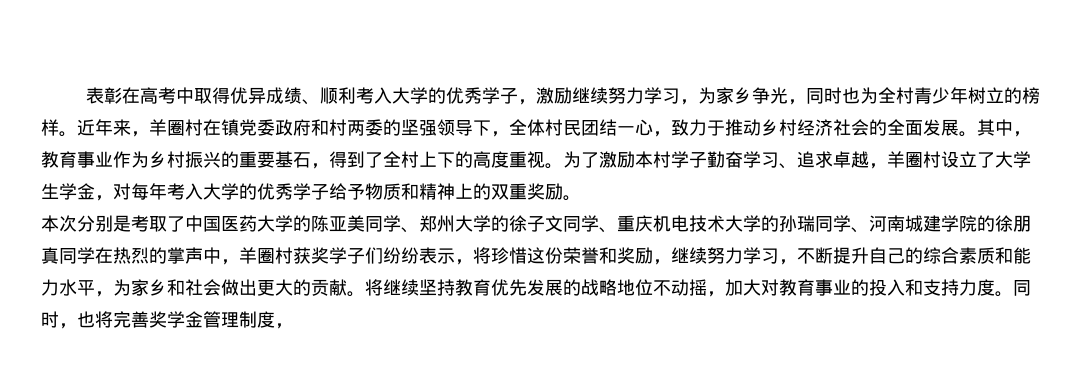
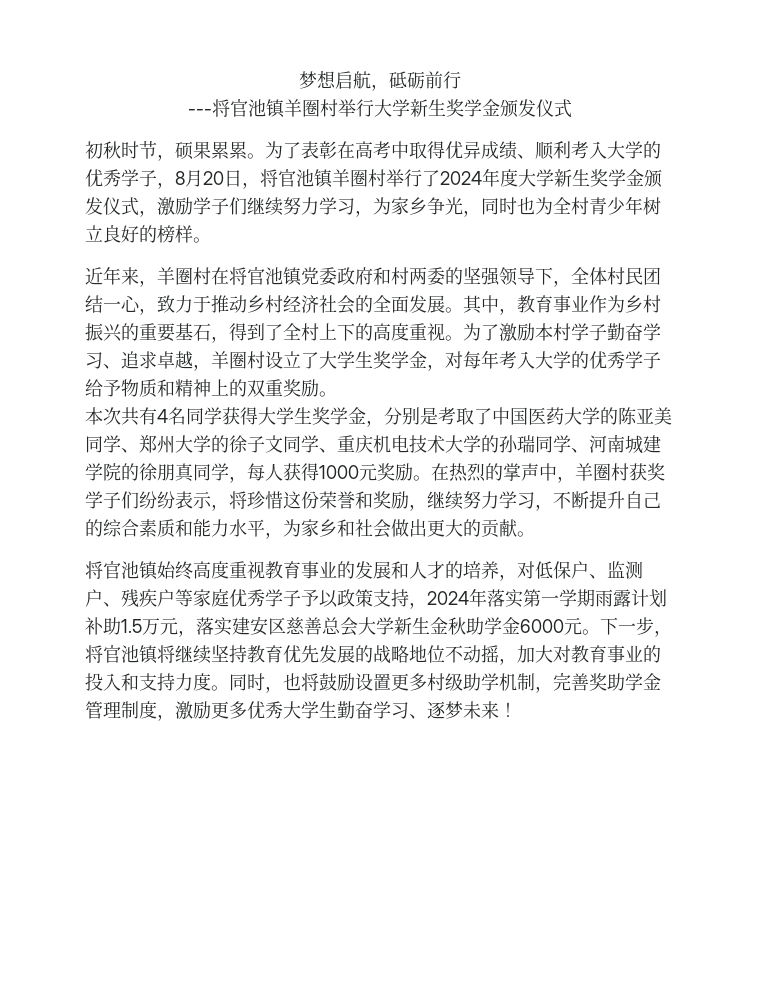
- 表彰在高考中取得优异成绩、顺利考入大学的优秀学子，激励继续努力学习，为家乡争光，同时也为全村青少年树立的榜样。近年来，羊圈村在镇党委政府和村两委的坚强领导下，全体村民团结一心，致力于推动乡村经济社会的全面发展。
+ 梦想启航，砥砺前行
+ ---将官池镇羊圈村举行大学新生奖学金颁发仪式
+ 初秋时节，硕果累累。为了表彰在高考中取得优异成绩、顺利考入大学的优秀学子，8月20日，将官池镇羊圈村举行了2024年度大学新生奖学金颁发仪式，激励学子们继续努力学习，为家乡争光，同时也为全村青少年树立良好的榜样。
+ 近年来，羊圈村在将官池镇党委政府和村两委的坚强领导下，全体村民团结一心，致力于推动乡村经济社会的全面发展。
- 为了激励本村学子勤奋学习、追求卓越，羊圈村设立了大学生学金，对每年考入大学的优秀学子给予物质和精神上的双重奖励。
+ 为了激励本村学子勤奋学习、追求卓越，羊圈村设立了大学生奖学金，对每年考入大学的优秀学子给予物质和精神上的双重奖励。
- 本次分别是考取了中国医药大学的陈亚美同学、郑州大学的徐子文同学、重庆机电技术大学的孙瑞同学、河南城建学院的徐朋真同学在热烈的掌声中，羊圈村获奖学子们纷纷表示，将珍惜这份荣誉和奖励，继续努力学习，不断提升自己的综合素质和能力水平，为家乡和社会做出更大的贡献。将继续坚持教育优先发展的战略地位不动摇，加大对教育事业的投入和支持力度。
+ 本次共有4名同学获得大学生奖学金，分别是考取了中国医药大学的陈亚美同学、郑州大学的徐子文同学、重庆机电技术大学的孙瑞同学、河南城建学院的徐朋真同学，每人获得1000元奖励。在热烈的掌声中，羊圈村获奖学子们纷纷表示，将珍惜这份荣誉和奖励，继续努力学习，不断提升自己的综合素质和能力水平，为家乡和社会做出更大的贡献。
+ 将官池镇始终高度重视教育事业的发展和人才的培养，对低保户、监测户、残疾户等家庭优秀学子予以政策支持，2024年落实第一学期雨露计划补助1.5万元，落实建安区慈善总会大学新生金秋助学金6000元。下一步，将官池镇将继续坚持教育优先发展的战略地位不动摇，加大对教育事业的投入和支持力度。
- 同时，也将完善奖学金管理制度，
+ 同时，也将鼓励设置更多村级助学机制，完善奖助学金管理制度，激励更多优秀大学生勤奋学习、逐梦未来！

